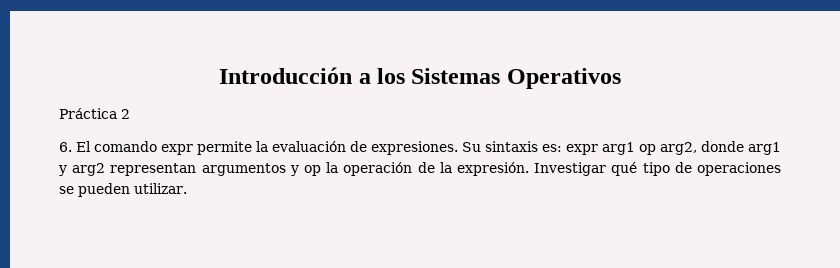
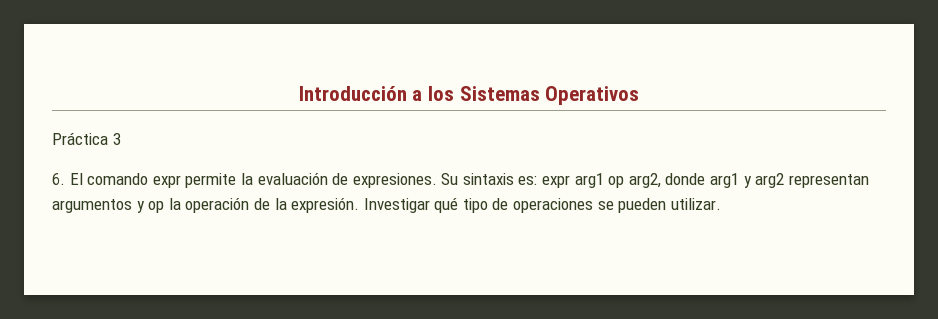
- Práctica 2
+ Práctica 3

